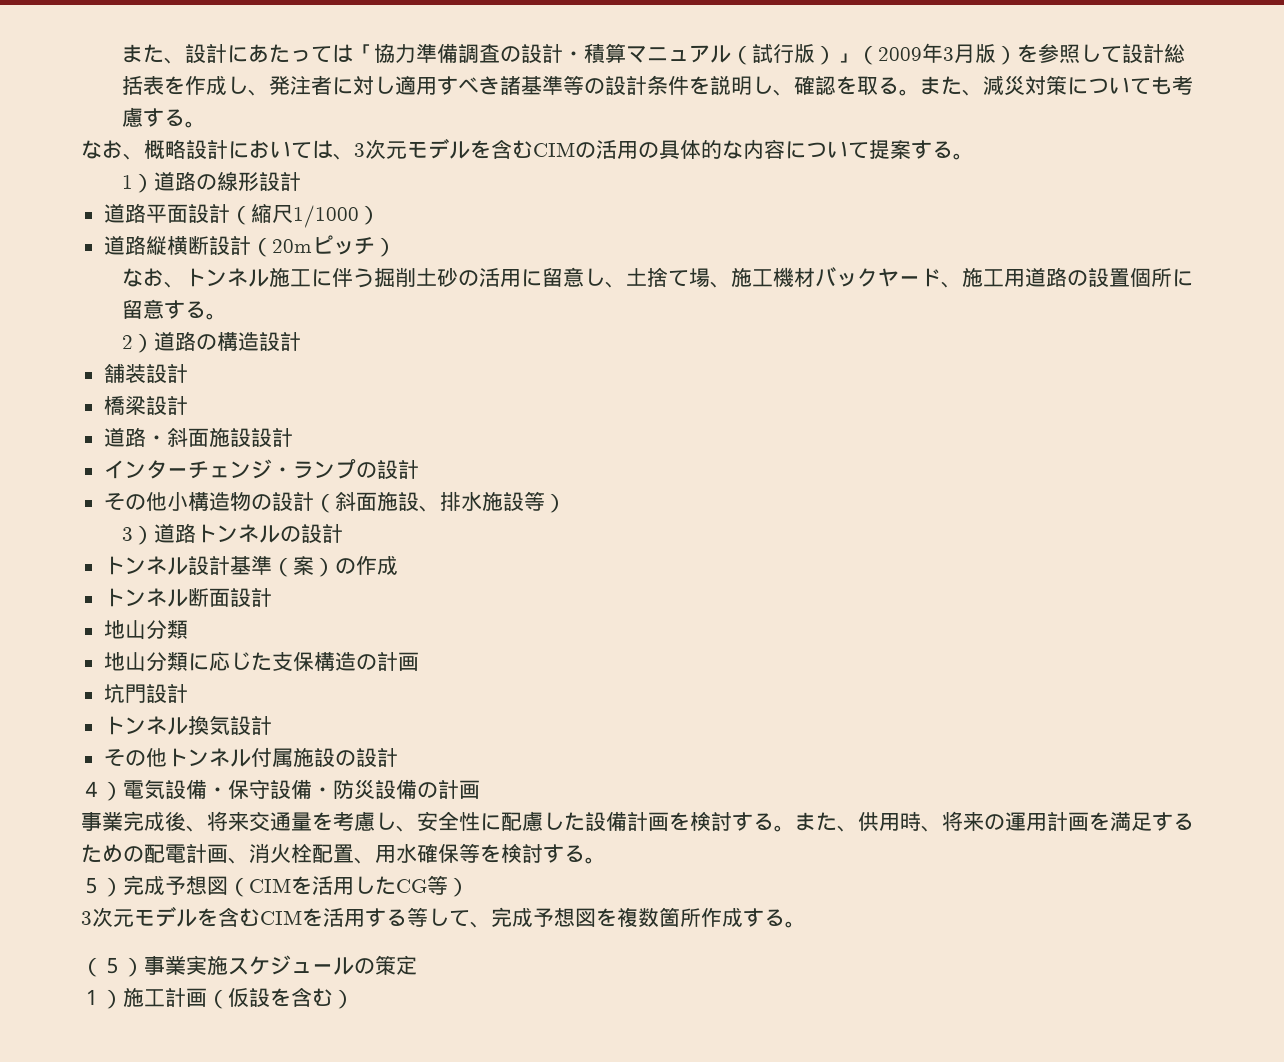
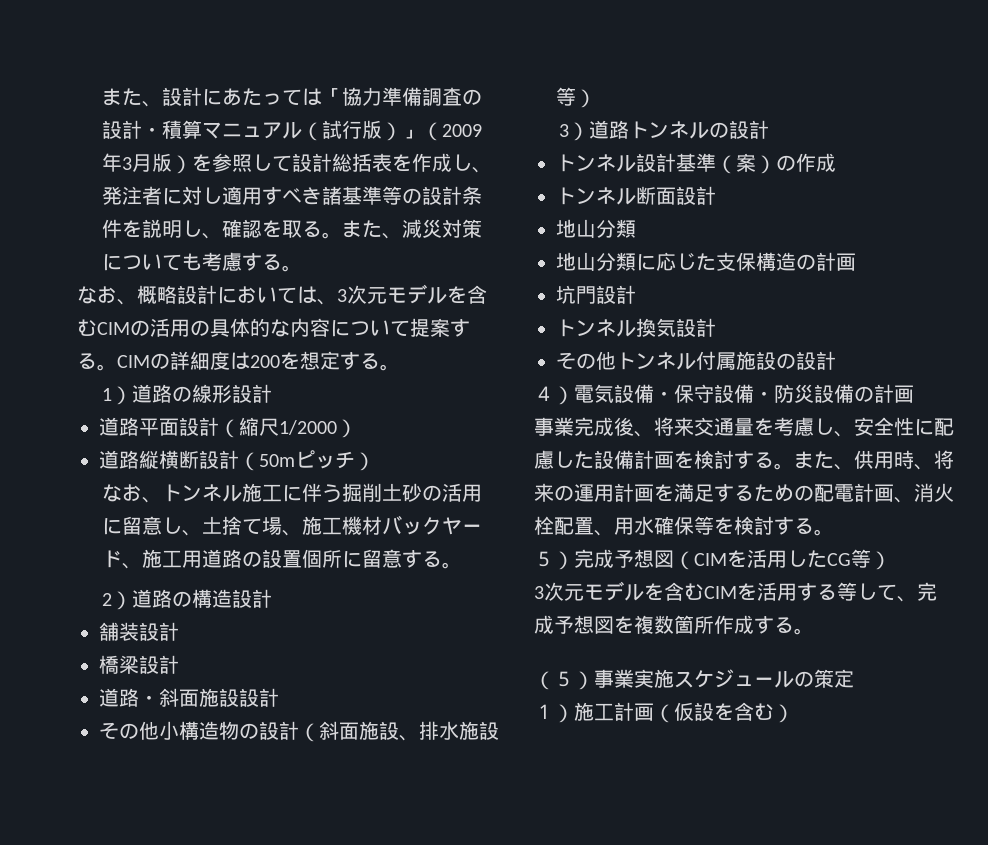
+ CIMの詳細度は200を想定する。
- 道路平面設計（縮尺1/1000）
+ 道路平面設計（縮尺1/2000）
- 道路縦横断設計（20mピッチ）
+ 道路縦横断設計（50mピッチ）
- インターチェンジ・ランプの設計

